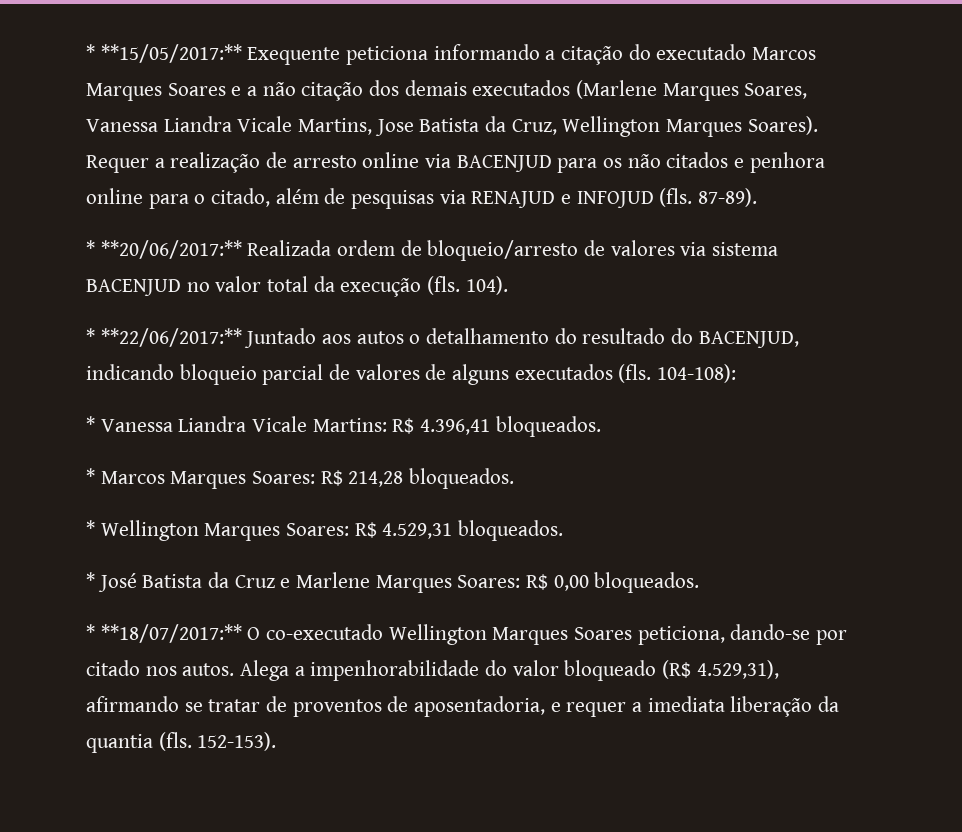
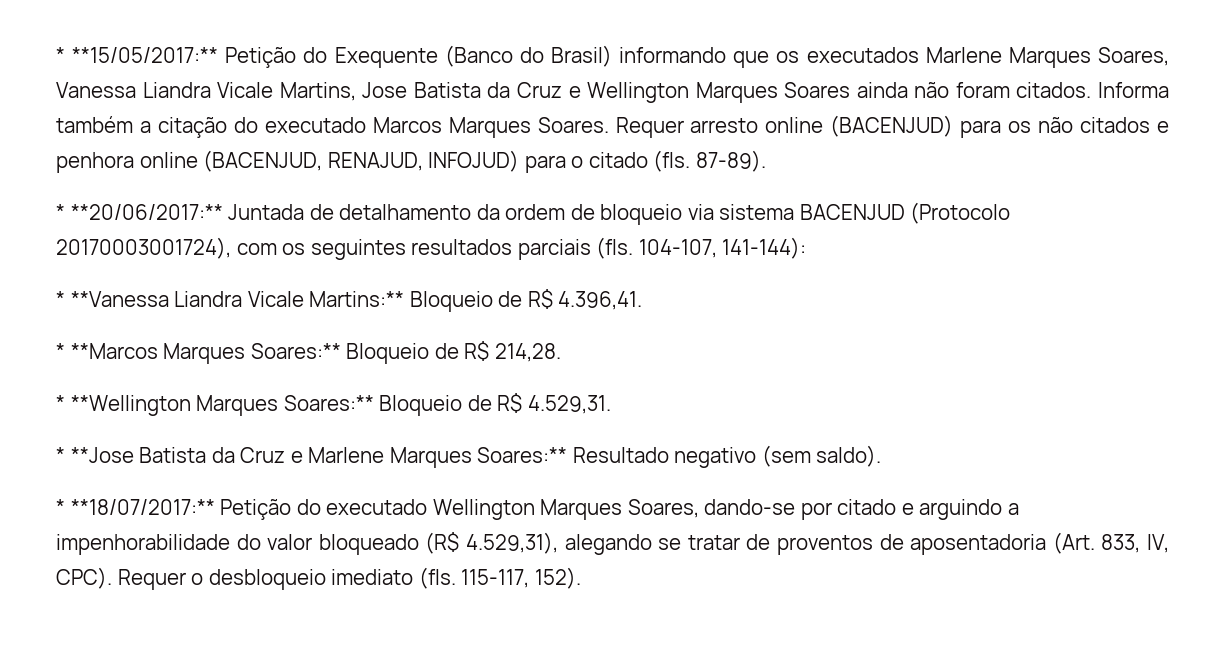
- * **15/05/2017:** Exequente peticiona informando a citação do executado Marcos Marques Soares e a não citação dos demais executados (Marlene Marques Soares, Vanessa Liandra Vicale Martins, Jose Batista da Cruz, Wellington Marques Soares). Requer a realização de arresto online via BACENJUD para os não citados e penhora online para o citado, além de pesquisas via RENAJUD e INFOJUD (fls. 87-89).
- * **20/06/2017:** Realizada ordem de bloqueio/arresto de valores via sistema BACENJUD no valor total da execução (fls. 104).
- * **22/06/2017:** Juntado aos autos o detalhamento do resultado do BACENJUD, indicando bloqueio parcial de valores de alguns executados (fls. 104-108):
- * Vanessa Liandra Vicale Martins: R$ 4.396,41 bloqueados.
- * Marcos Marques Soares: R$ 214,28 bloqueados.
- * Wellington Marques Soares: R$ 4.529,31 bloqueados.
- * José Batista da Cruz e Marlene Marques Soares: R$ 0,00 bloqueados.
- * **18/07/2017:** O co-executado Wellington Marques Soares peticiona, dando-se por citado nos autos. Alega a impenhorabilidade do valor bloqueado (R$ 4.529,31), afirmando se tratar de proventos de aposentadoria, e requer a imediata liberação da quantia (fls. 152-153).
+ * **15/05/2017:** Petição do Exequente (Banco do Brasil) informando que os executados Marlene Marques Soares, Vanessa Liandra Vicale Martins, Jose Batista da Cruz e Wellington Marques Soares ainda não foram citados. Informa também a citação do executado Marcos Marques Soares. Requer arresto online (BACENJUD) para os não citados e penhora online (BACENJUD, RENAJUD, INFOJUD) para o citado (fls. 87-89).
+ * **20/06/2017:** Juntada de detalhamento da ordem de bloqueio via sistema BACENJUD (Protocolo 20170003001724), com os seguintes resultados parciais (fls. 104-107, 141-144):
+ * **Vanessa Liandra Vicale Martins:** Bloqueio de R$ 4.396,41.
+ * **Marcos Marques Soares:** Bloqueio de R$ 214,28.
+ * **Wellington Marques Soares:** Bloqueio de R$ 4.529,31.
+ * **Jose Batista da Cruz e Marlene Marques Soares:** Resultado negativo (sem saldo).
+ * **18/07/2017:** Petição do executado Wellington Marques Soares, dando-se por citado e arguindo a impenhorabilidade do valor bloqueado (R$ 4.529,31), alegando se tratar de proventos de aposentadoria (Art. 833, IV, CPC). Requer o desbloqueio imediato (fls. 115-117, 152).

